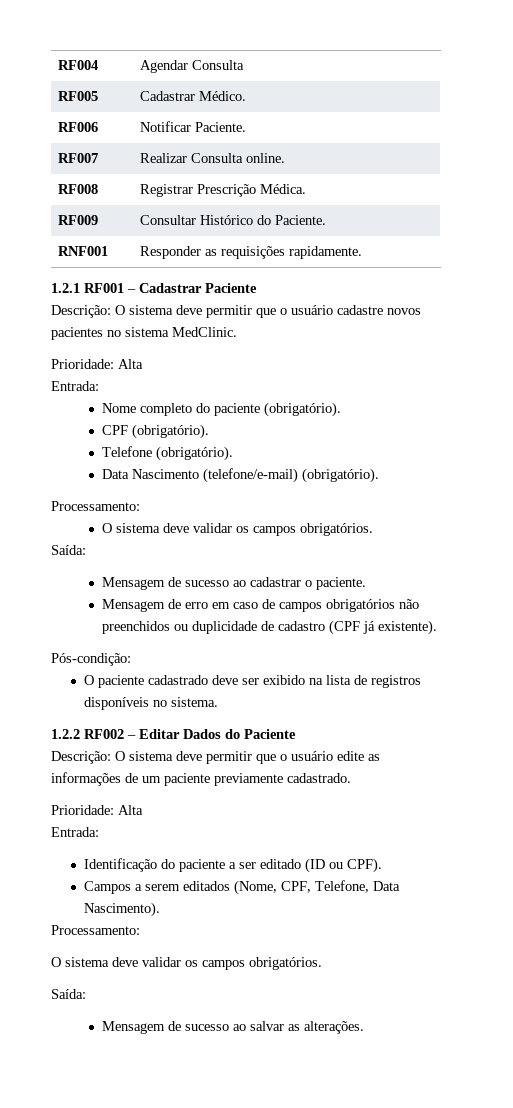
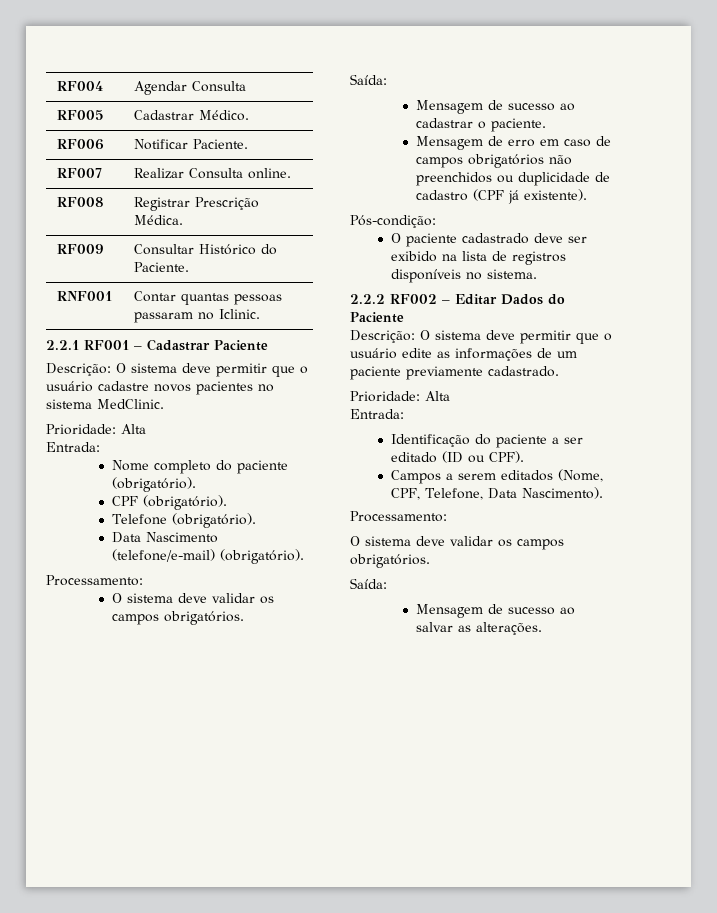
- RNF001 | Responder as requisições rapidamente.
- 1.2.1 RF001 – Cadastrar Paciente
+ RNF001 | Contar quantas pessoas passaram no Iclinic.
+ 2.2.1 RF001 – Cadastrar Paciente
- 1.2.2 RF002 – Editar Dados do Paciente
+ 2.2.2 RF002 – Editar Dados do Paciente

